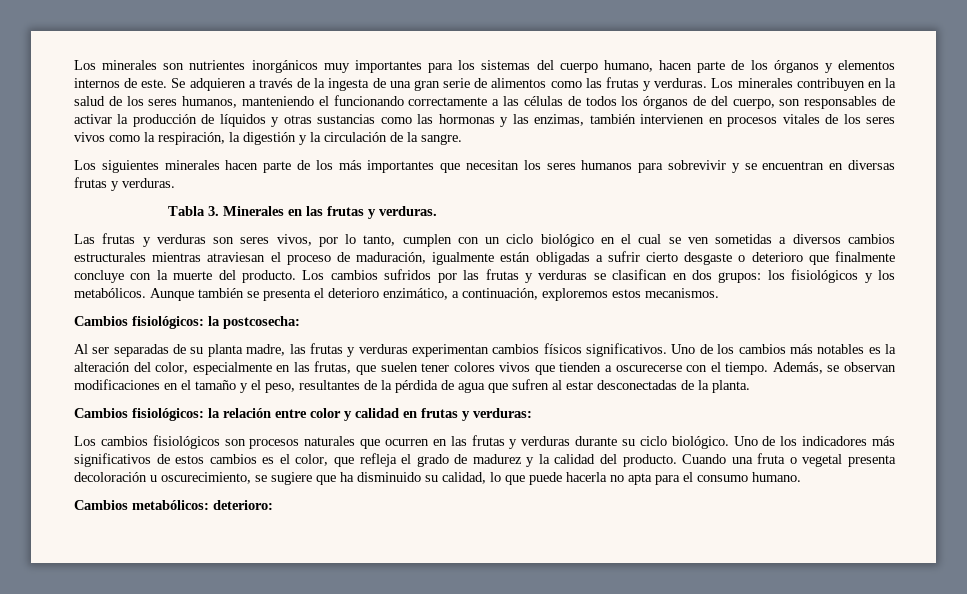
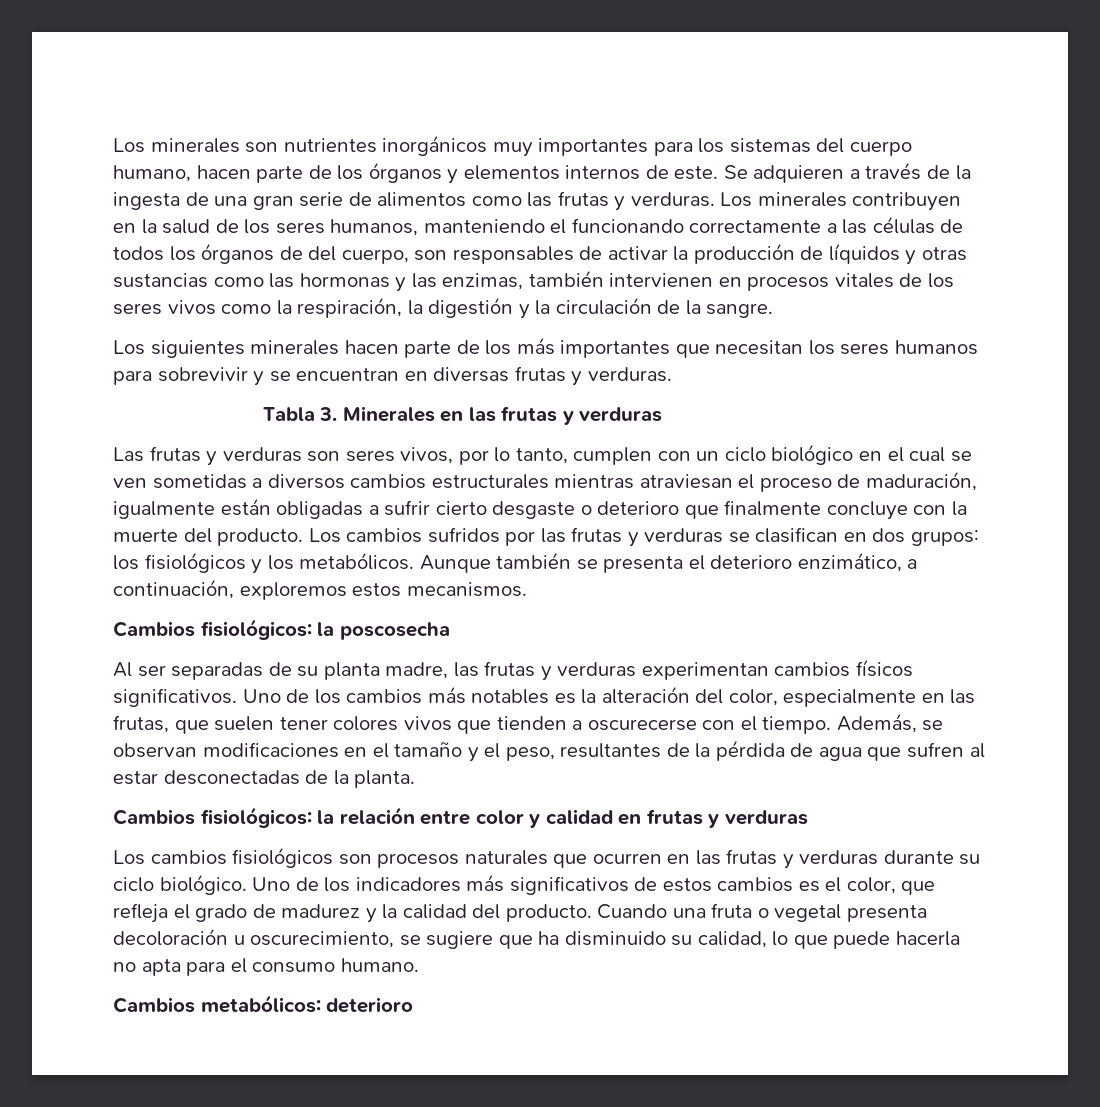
- Tabla 3. Minerales en las frutas y verduras.
+ Tabla 3. Minerales en las frutas y verduras
- Cambios fisiológicos: la postcosecha:
+ Cambios fisiológicos: la poscosecha
- Cambios fisiológicos: la relación entre color y calidad en frutas y verduras:
+ Cambios fisiológicos: la relación entre color y calidad en frutas y verduras
- Cambios metabólicos: deterioro:
+ Cambios metabólicos: deterioro

